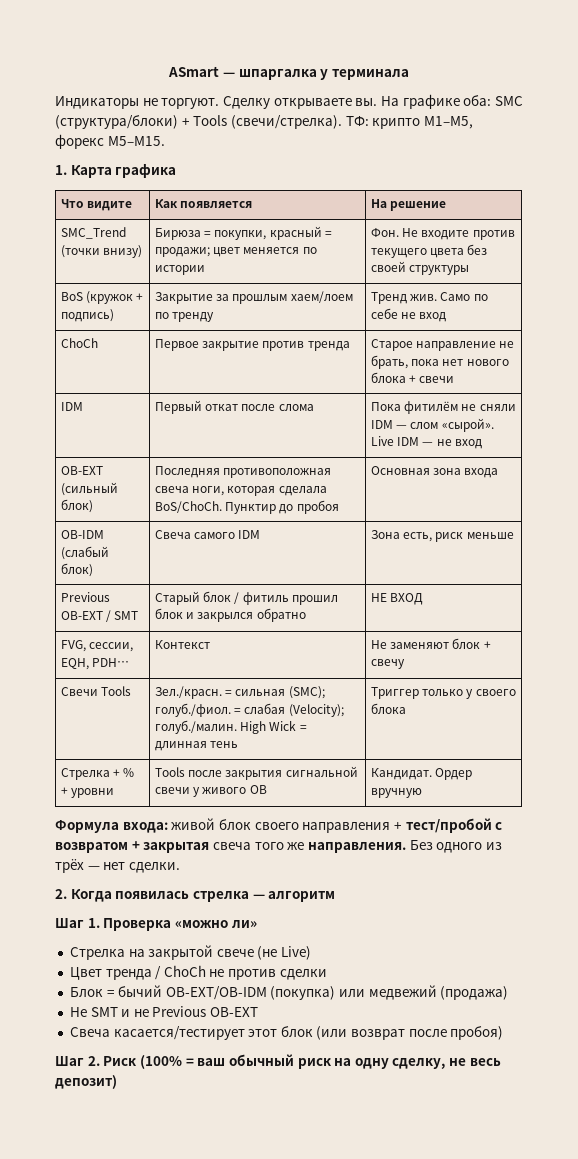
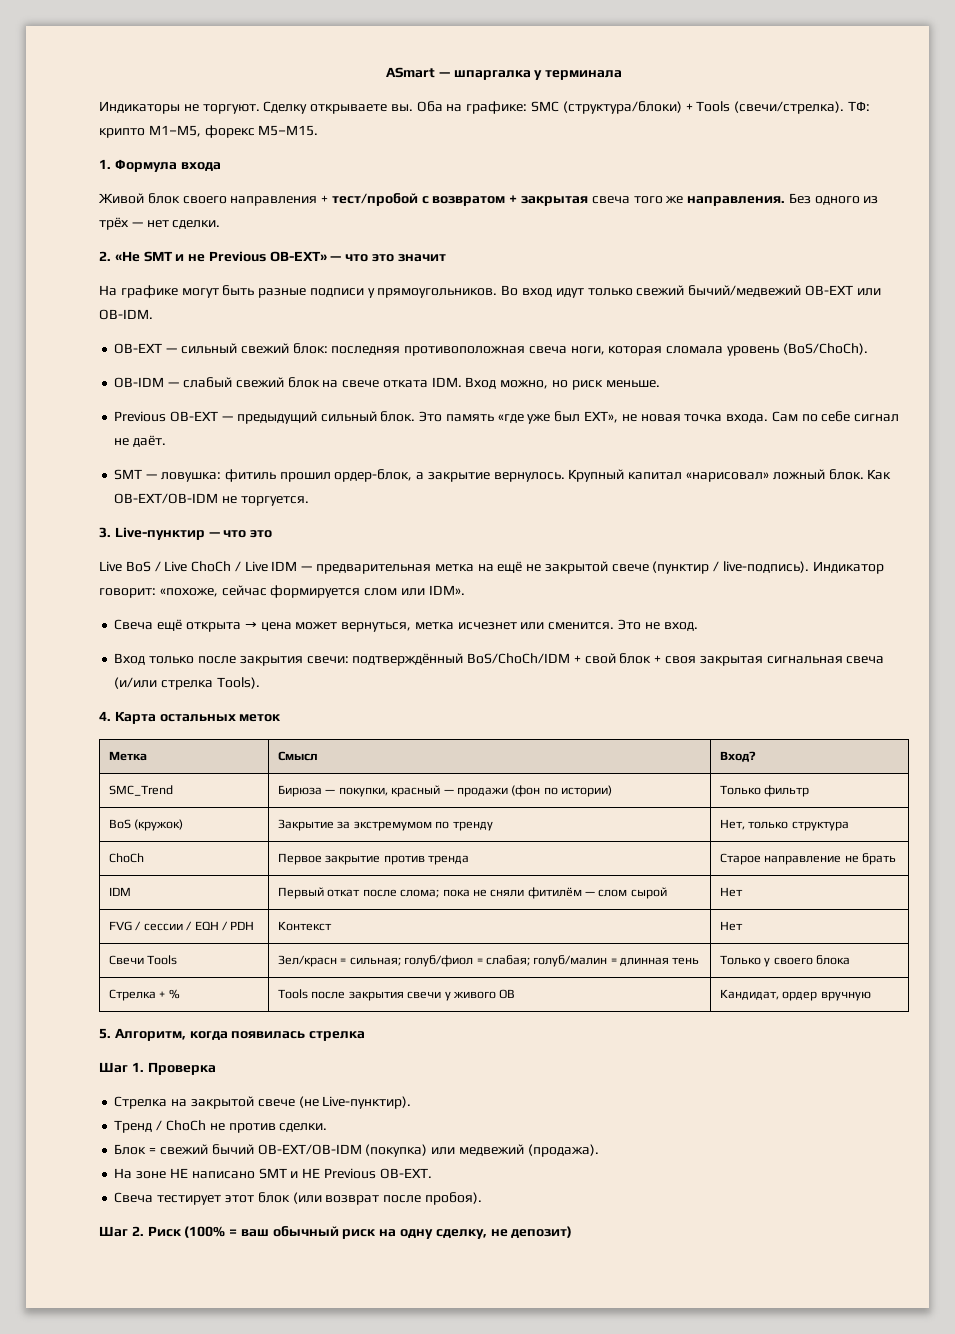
- На графике оба: SMC (структура/блоки) + Tools (свечи/стрелка).
+ Оба на графике: SMC (структура/блоки) + Tools (свечи/стрелка).
- 1. Карта графика
- Что видите | Как появляется | На решение
- SMC_Trend (точки внизу) | Бирюза = покупки, красный = продажи; цвет меняется по истории | Фон. Не входите против текущего цвета без своей структуры
- BoS (кружок + подпись) | Закрытие за прошлым хаем/лоем по тренду | Тренд жив. Само по себе не вход
- ChoCh | Первое закрытие против тренда | Старое направление не брать, пока нет нового блока + свечи
- IDM | Первый откат после слома | Пока фитилём не сняли IDM — слом «сырой». Live IDM — не вход
- OB-EXT (сильный блок) | Последняя противоположная свеча ноги, которая сделала BoS/ChoCh. Пунктир до пробоя | Основная зона входа
- OB-IDM (слабый блок) | Свеча самого IDM | Зона есть, риск меньше
- Previous OB-EXT / SMT | Старый блок / фитиль прошил блок и закрылся обратно | НЕ ВХОД
- FVG, сессии, EQH, PDH… | Контекст | Не заменяют блок + свечу
- Свечи Tools | Зел./красн. = сильная (SMC); голуб./фиол. = слабая (Velocity); голуб./малин. High Wick = длинная тень | Триггер только у своего блока
- Стрелка + % + уровни | Tools после закрытия сигнальной свечи у живого OB | Кандидат. Ордер вручную
- Формула входа: живой блок своего направления + тест/пробой с возвратом + закрытая свеча того же направления.
+ 1. Формула входа
+ Живой блок своего направления + тест/пробой с возвратом + закрытая свеча того же направления.
- 2. Когда появилась стрелка — алгоритм
+ 2. «Не SMT и не Previous OB-EXT» — что это значит
+ На графике могут быть разные подписи у прямоугольников. Во вход идут только свежий бычий/медвежий OB-EXT или OB-IDM.
+ OB-EXT — сильный свежий блок: последняя противоположная свеча ноги, которая сломала уровень (BoS/ChoCh).
+ OB-IDM — слабый свежий блок на свече отката IDM. Вход можно, но риск меньше.
+ Previous OB-EXT — предыдущий сильный блок. Это память «где уже был EXT», не новая точка входа. Сам по себе сигнал не даёт.
+ SMT — ловушка: фитиль прошил ордер-блок, а закрытие вернулось. Крупный капитал «нарисовал» ложный блок. Как OB-EXT/OB-IDM не торгуется.
+ 3. Live-пунктир — что это
+ Live BoS / Live ChoCh / Live IDM — предварительная метка на ещё не закрытой свече (пунктир / live-подпись). Индикатор говорит: «похоже, сейчас формируется слом или IDM».
+ Свеча ещё открыта → цена может вернуться, метка исчезнет или сменится. Это не вход.
+ Вход только после закрытия свечи: подтверждённый BoS/ChoCh/IDM + свой блок + своя закрытая сигнальная свеча (и/или стрелка Tools).
+ 4. Карта остальных меток
+ Метка | Смысл | Вход?
+ SMC_Trend | Бирюза — покупки, красный — продажи (фон по истории) | Только фильтр
+ BoS (кружок) | Закрытие за экстремумом по тренду | Нет, только структура
+ ChoCh | Первое закрытие против тренда | Старое направление не брать
+ IDM | Первый откат после слома; пока не сняли фитилём — слом сырой | Нет
+ FVG / сессии / EQH / PDH | Контекст | Нет
+ Свечи Tools | Зел/красн = сильная; голуб/фиол = слабая; голуб/малин = длинная тень | Только у своего блока
+ Стрелка + % | Tools после закрытия свечи у живого OB | Кандидат, ордер вручную
+ 5. Алгоритм, когда появилась стрелка
- Шаг 1. Проверка «можно ли»
+ Шаг 1. Проверка
- Стрелка на закрытой свече (не Live)
- Цвет тренда / ChoCh не против сделки
+ Стрелка на закрытой свече (не Live-пунктир).
+ Тренд / ChoCh не против сделки.
- Блок = бычий OB-EXT/OB-IDM (покупка) или медвежий (продажа)
- Не SMT и не Previous OB-EXT
- Свеча касается/тестирует этот блок (или возврат после пробоя)
+ Блок = свежий бычий OB-EXT/OB-IDM (покупка) или медвежий (продажа).
+ На зоне НЕ написано SMT и НЕ Previous OB-EXT.
+ Свеча тестирует этот блок (или возврат после пробоя).
- Шаг 2. Риск (100% = ваш обычный риск на одну сделку, не весь депозит)
+ Шаг 2. Риск (100% = ваш обычный риск на одну сделку, не депозит)

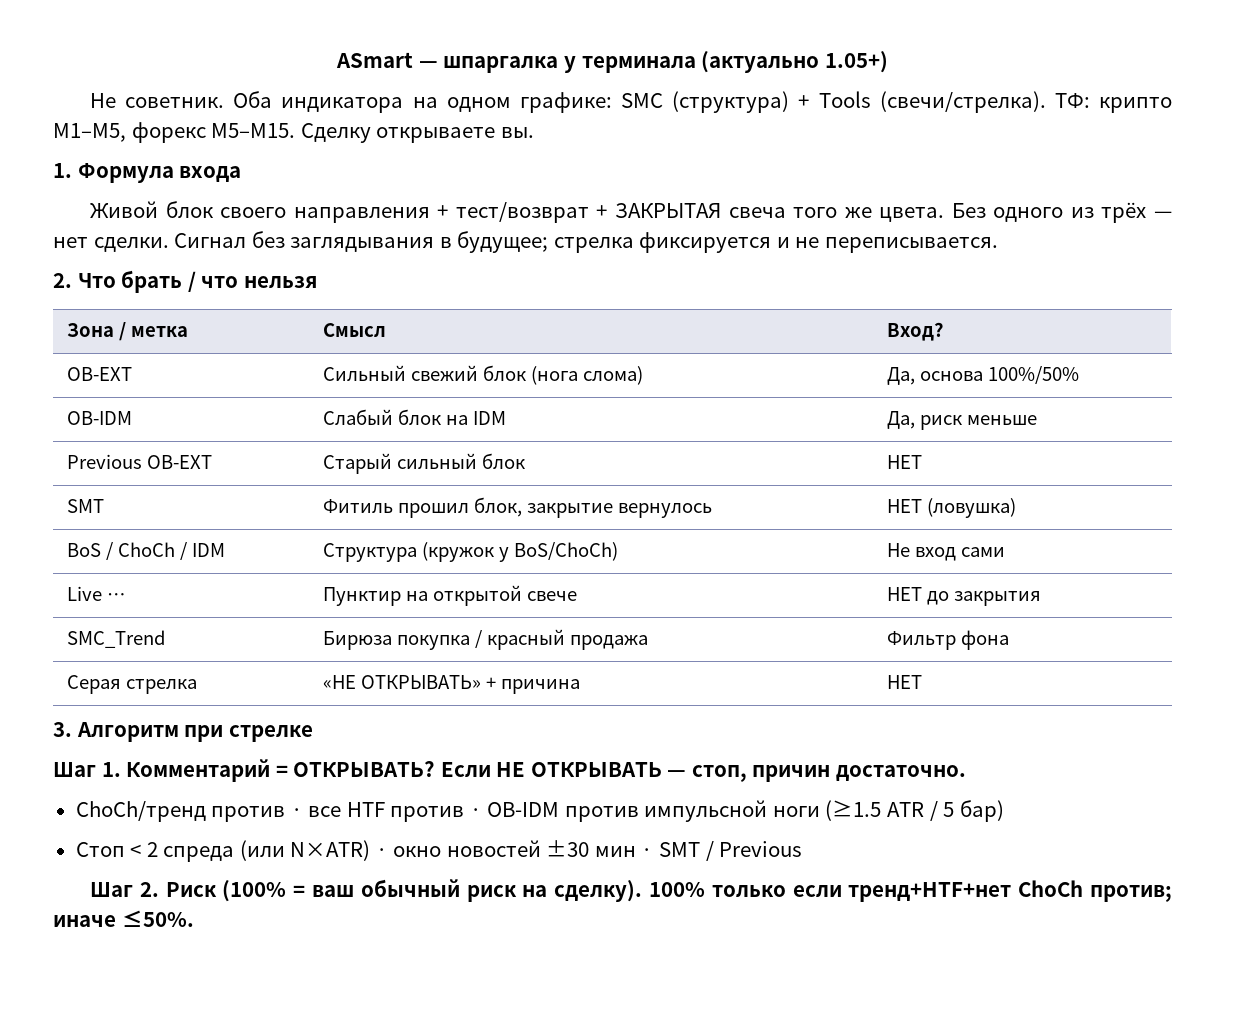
- ASmart — шпаргалка у терминала
- Индикаторы не торгуют. Сделку открываете вы. Оба на графике: SMC (структура/блоки) + Tools (свечи/стрелка).
+ ASmart — шпаргалка у терминала (актуально 1.05+)
+ Не советник. Оба индикатора на одном графике: SMC (структура) + Tools (свечи/стрелка).
+ Сделку открываете вы.
- Живой блок своего направления + тест/пробой с возвратом + закрытая свеча того же направления.
+ Живой блок своего направления + тест/возврат + ЗАКРЫТАЯ свеча того же цвета.
- Без одного из трёх — нет сделки.
- 2. «Не SMT и не Previous OB-EXT» — что это значит
- На графике могут быть разные подписи у прямоугольников. Во вход идут только свежий бычий/медвежий OB-EXT или OB-IDM.
- OB-EXT — сильный свежий блок: последняя противоположная свеча ноги, которая сломала уровень (BoS/ChoCh).
- OB-IDM — слабый свежий блок на свече отката IDM. Вход можно, но риск меньше.
- Previous OB-EXT — предыдущий сильный блок. Это память «где уже был EXT», не новая точка входа. Сам по себе сигнал не даёт.
- SMT — ловушка: фитиль прошил ордер-блок, а закрытие вернулось. Крупный капитал «нарисовал» ложный блок. Как OB-EXT/OB-IDM не торгуется.
- 3. Live-пунктир — что это
- Live BoS / Live ChoCh / Live IDM — предварительная метка на ещё не закрытой свече (пунктир / live-подпись). Индикатор говорит: «похоже, сейчас формируется слом или IDM».
- Свеча ещё открыта → цена может вернуться, метка исчезнет или сменится. Это не вход.
- Вход только после закрытия свечи: подтверждённый BoS/ChoCh/IDM + свой блок + своя закрытая сигнальная свеча (и/или стрелка Tools).
- 4. Карта остальных меток
- Метка | Смысл | Вход?
- SMC_Trend | Бирюза — покупки, красный — продажи (фон по истории) | Только фильтр
- BoS (кружок) | Закрытие за экстремумом по тренду | Нет, только структура
- ChoCh | Первое закрытие против тренда | Старое направление не брать
- IDM | Первый откат после слома; пока не сняли фитилём — слом сырой | Нет
- FVG / сессии / EQH / PDH | Контекст | Нет
- Свечи Tools | Зел/красн = сильная; голуб/фиол = слабая; голуб/малин = длинная тень | Только у своего блока
- Стрелка + % | Tools после закрытия свечи у живого OB | Кандидат, ордер вручную
- 5. Алгоритм, когда появилась стрелка
- Шаг 1. Проверка
- Стрелка на закрытой свече (не Live-пунктир).
- Тренд / ChoCh не против сделки.
- Блок = свежий бычий OB-EXT/OB-IDM (покупка) или медвежий (продажа).
- На зоне НЕ написано SMT и НЕ Previous OB-EXT.
- Свеча тестирует этот блок (или возврат после пробоя).
+ Без одного из трёх — нет сделки. Сигнал без заглядывания в будущее; стрелка фиксируется и не переписывается.
+ 2. Что брать / что нельзя
+ Зона / метка | Смысл | Вход?
+ OB-EXT | Сильный свежий блок (нога слома) | Да, основа 100%/50%
+ OB-IDM | Слабый блок на IDM | Да, риск меньше
+ Previous OB-EXT | Старый сильный блок | НЕТ
+ SMT | Фитиль прошил блок, закрытие вернулось | НЕТ (ловушка)
+ BoS / ChoCh / IDM | Структура (кружок у BoS/ChoCh) | Не вход сами
+ Live … | Пунктир на открытой свече | НЕТ до закрытия
+ SMC_Trend | Бирюза покупка / красный продажа | Фильтр фона
+ Серая стрелка | «НЕ ОТКРЫВАТЬ» + причина | НЕТ
+ 3. Алгоритм при стрелке
+ Шаг 1. Комментарий = ОТКРЫВАТЬ? Если НЕ ОТКРЫВАТЬ — стоп, причин достаточно.
+ ChoCh/тренд против · все HTF против · OB-IDM против импульсной ноги (≥1.5 ATR / 5 бар)
+ Стоп < 2 спреда (или N×ATR) · окно новостей ±30 мин · SMT / Previous
- Шаг 2. Риск (100% = ваш обычный риск на одну сделку, не депозит)
+ Шаг 2. Риск (100% = ваш обычный риск на сделку). 100% только если тренд+HTF+нет ChoCh против; иначе ≤50%.

